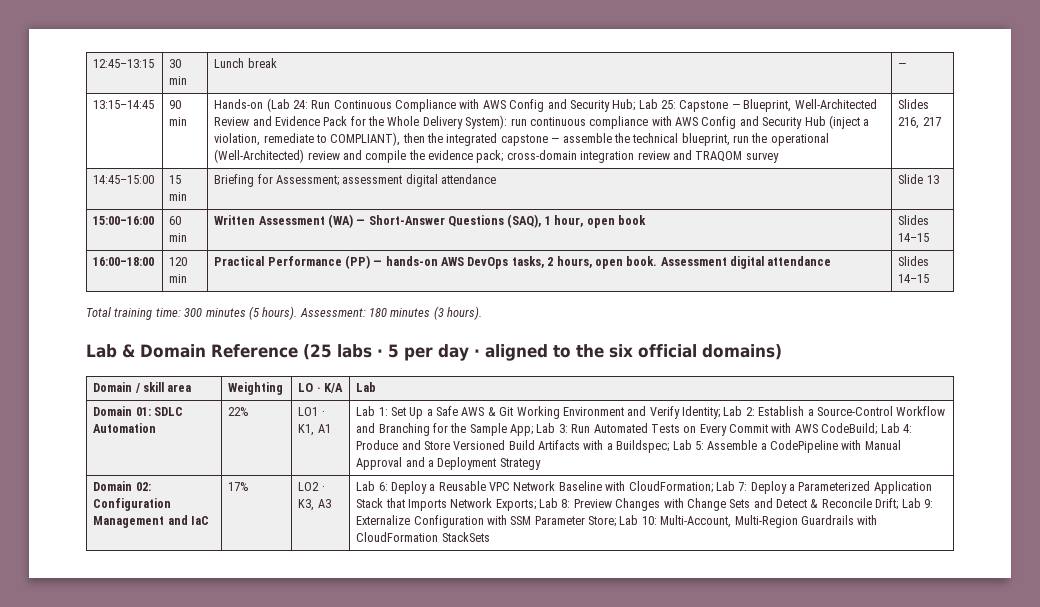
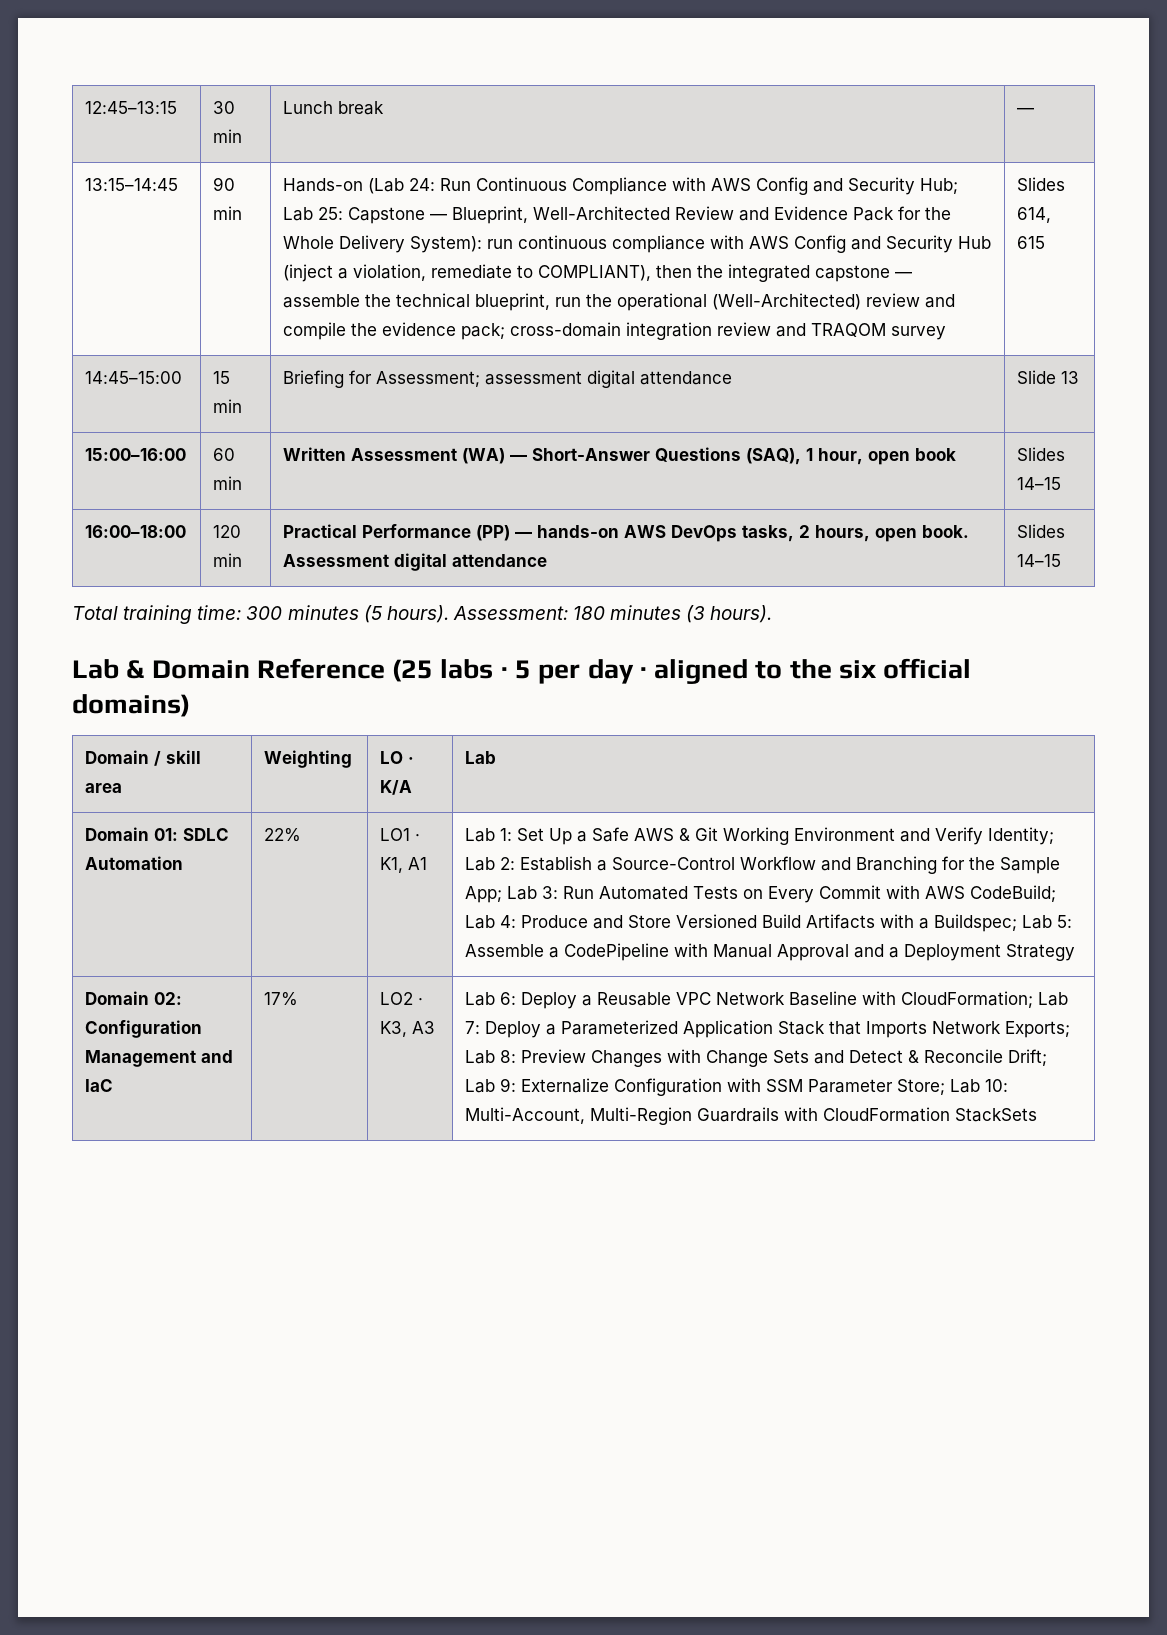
- Slides 216, 217
+ Slides 614, 615

